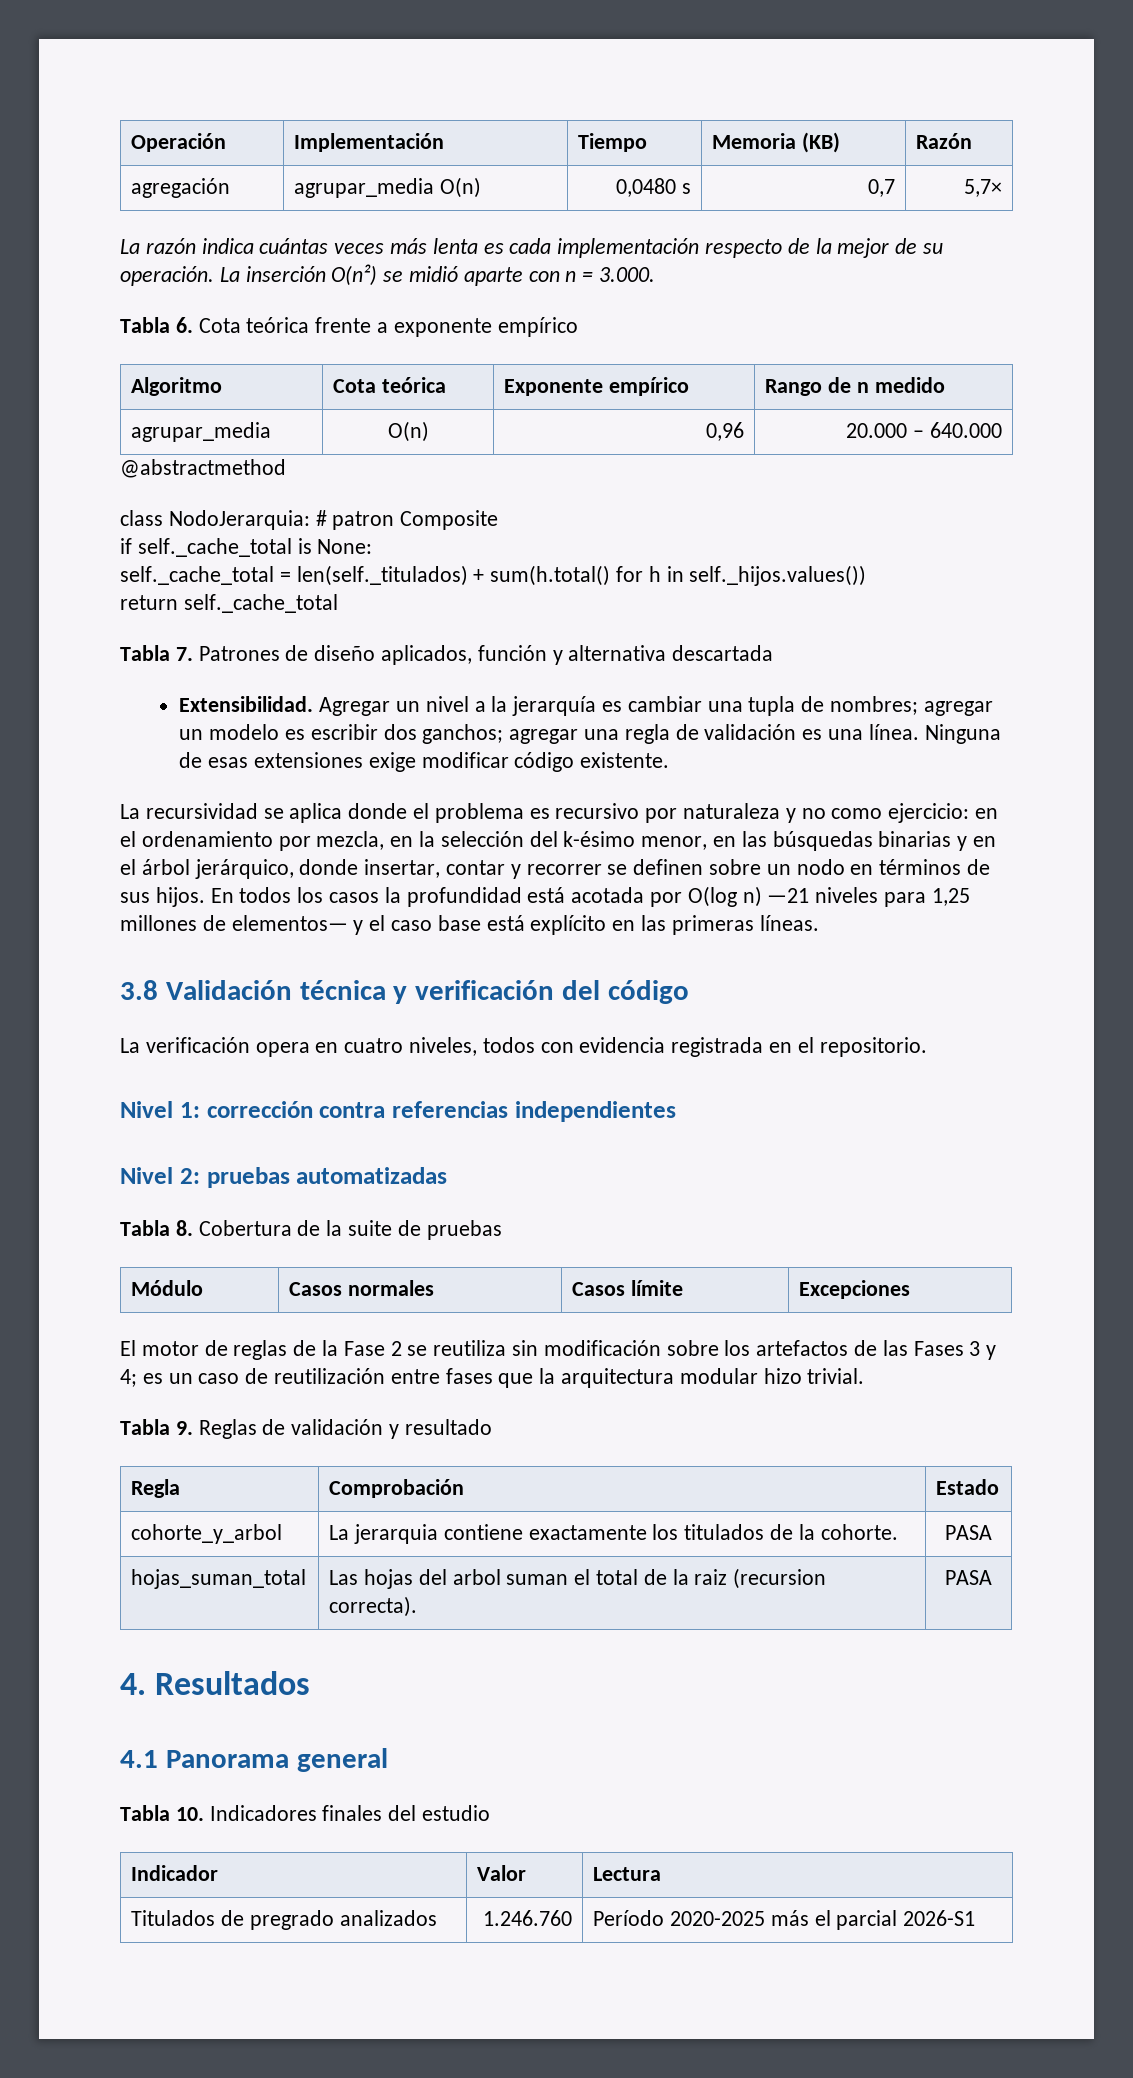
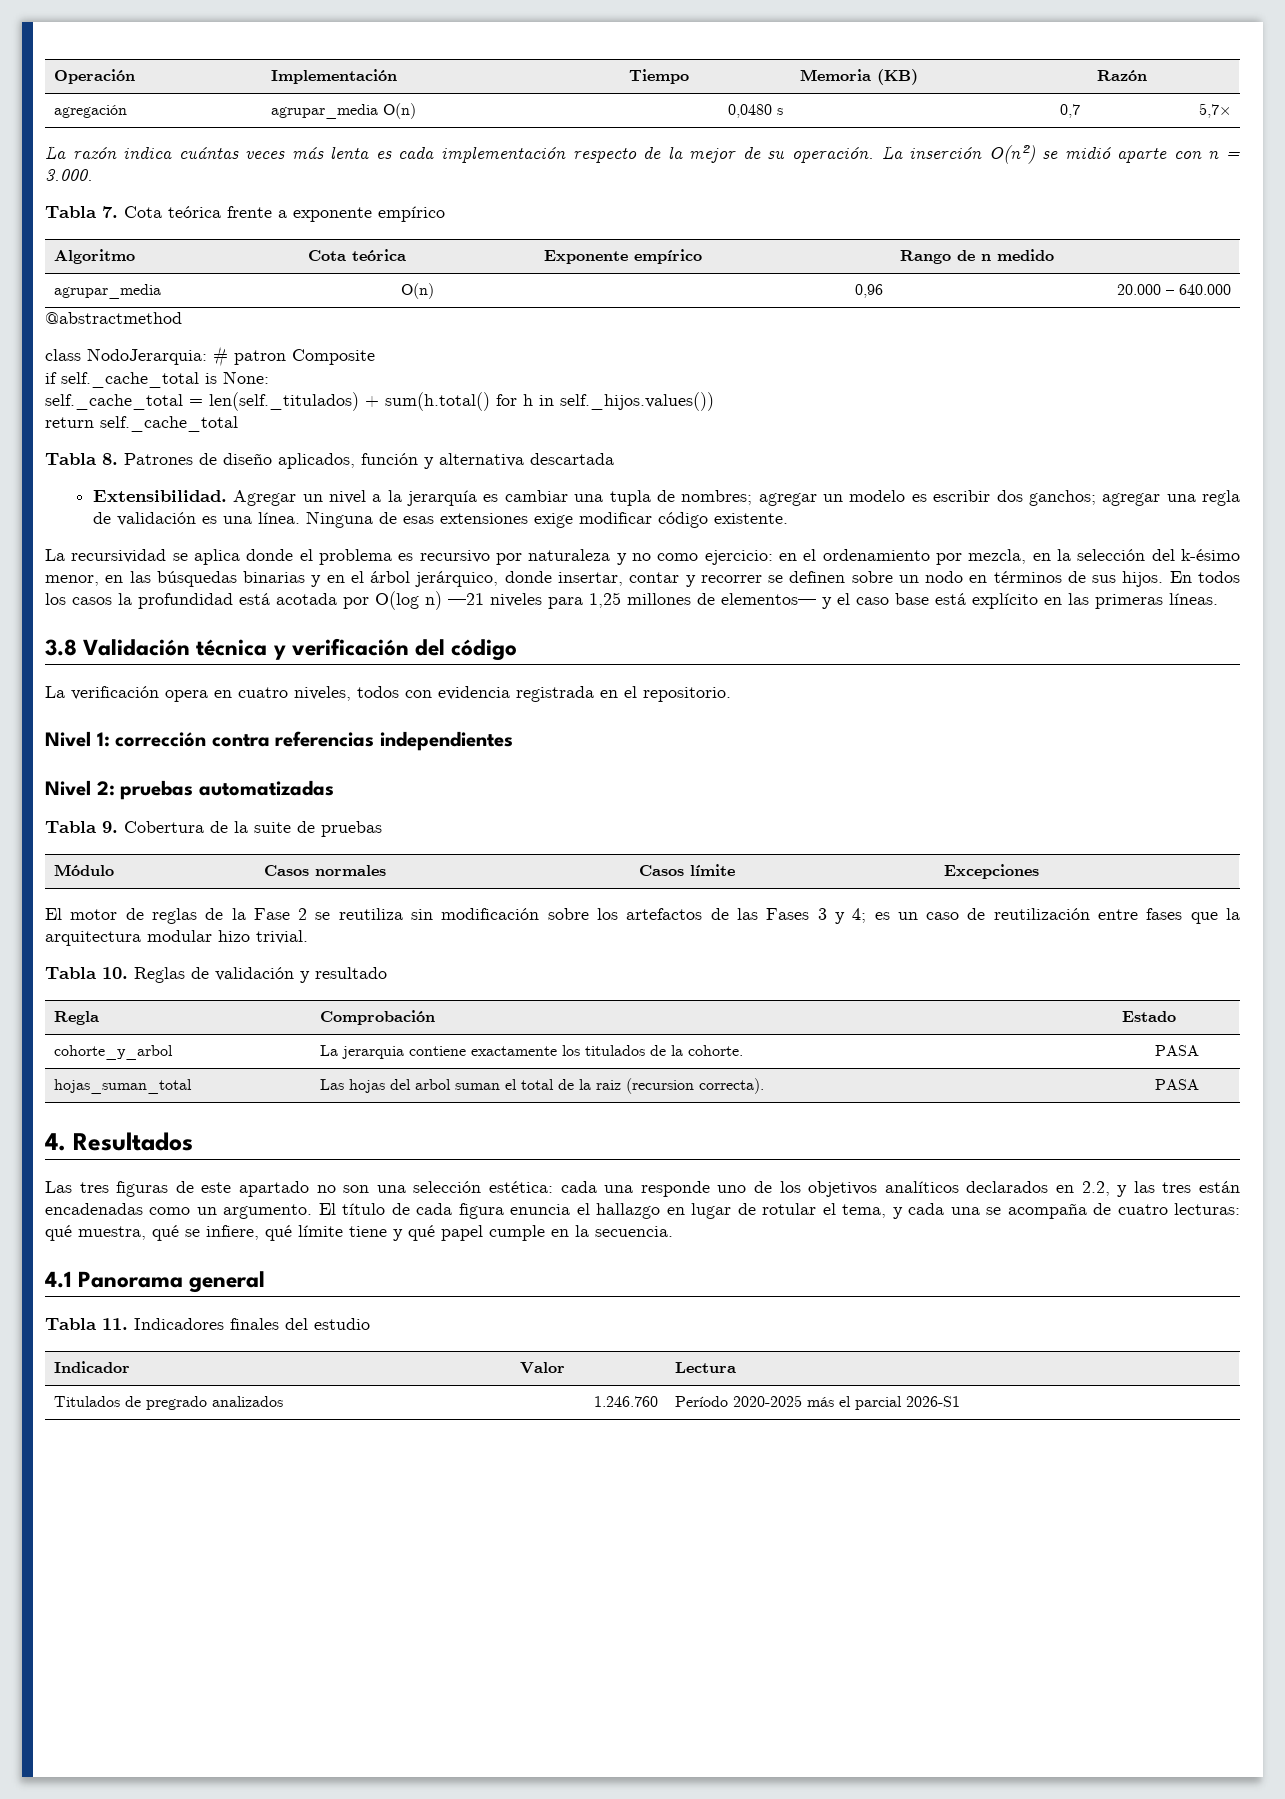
- Tabla 6. Cota teórica frente a exponente empírico
+ Tabla 7. Cota teórica frente a exponente empírico
- Tabla 7. Patrones de diseño aplicados, función y alternativa descartada
+ Tabla 8. Patrones de diseño aplicados, función y alternativa descartada
- Tabla 8. Cobertura de la suite de pruebas
+ Tabla 9. Cobertura de la suite de pruebas
- Tabla 9. Reglas de validación y resultado
+ Tabla 10. Reglas de validación y resultado
+ Las tres figuras de este apartado no son una selección estética: cada una responde uno de los objetivos analíticos declarados en 2.2, y las tres están encadenadas como un argumento. El título de cada figura enuncia el hallazgo en lugar de rotular el tema, y cada una se acompaña de cuatro lecturas: qué muestra, qué se infiere, qué límite tiene y qué papel cumple en la secuencia.
- Tabla 10. Indicadores finales del estudio
+ Tabla 11. Indicadores finales del estudio

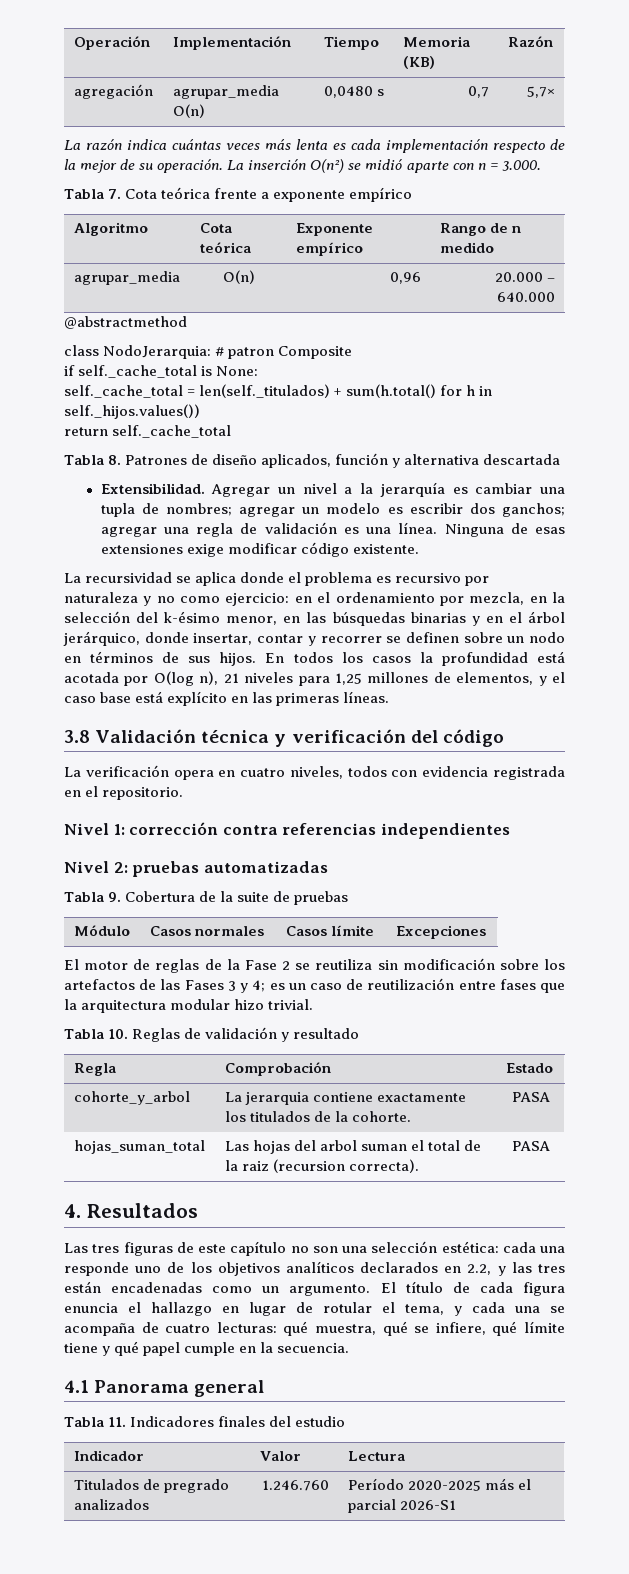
- En todos los casos la profundidad está acotada por O(log n) —21 niveles para 1,25 millones de elementos— y el caso base está explícito en las primeras líneas.
+ En todos los casos la profundidad está acotada por O(log n), 21 niveles para 1,25 millones de elementos, y el caso base está explícito en las primeras líneas.
- Las tres figuras de este apartado no son una selección estética: cada una responde uno de los objetivos analíticos declarados en 2.2, y las tres están encadenadas como un argumento.
+ Las tres figuras de este capítulo no son una selección estética: cada una responde uno de los objetivos analíticos declarados en 2.2, y las tres están encadenadas como un argumento.

